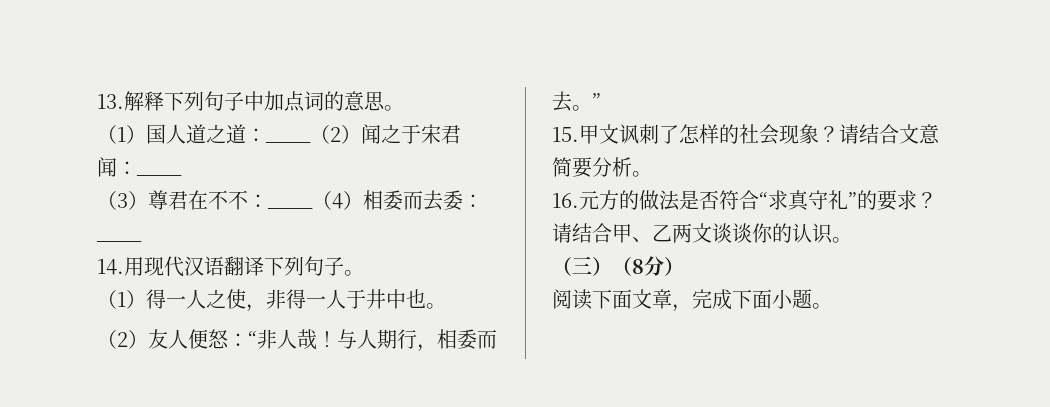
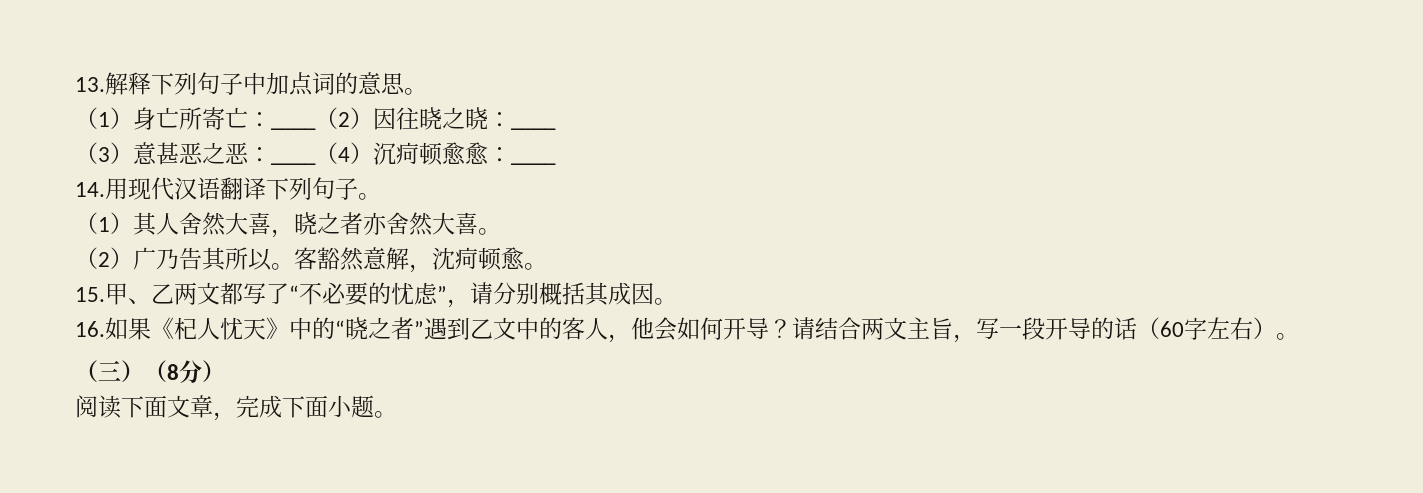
- （1）国人道之道：____（2）闻之于宋君闻：____
+ （1）身亡所寄亡：____（2）因往晓之晓：____
- （3）尊君在不不：____（4）相委而去委：____
+ （3）意甚恶之恶：____（4）沉疴顿愈愈：____
- （1）得一人之使，非得一人于井中也。
- （2）友人便怒：“非人哉！与人期行，相委而去。”
+ （1）其人舍然大喜，晓之者亦舍然大喜。
+ （2）广乃告其所以。客豁然意解，沈疴顿愈。
- 15.甲文讽刺了怎样的社会现象？请结合文意简要分析。
- 16.元方的做法是否符合“求真守礼”的要求？请结合甲、乙两文谈谈你的认识。
+ 15.甲、乙两文都写了“不必要的忧虑”，请分别概括其成因。
+ 16.如果《杞人忧天》中的“晓之者”遇到乙文中的客人，他会如何开导？请结合两文主旨，写一段开导的话（60字左右）。

